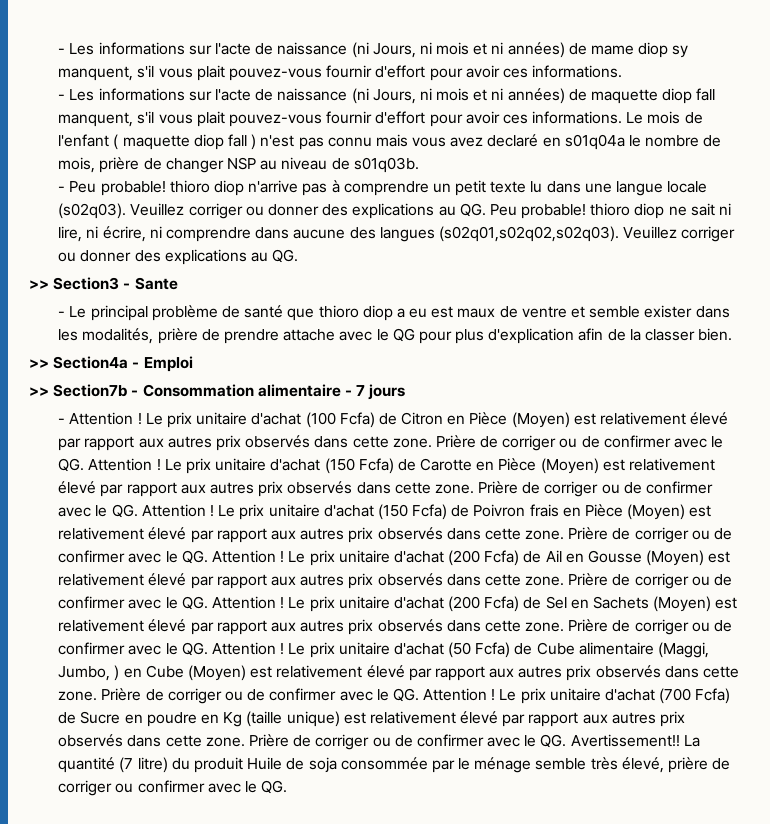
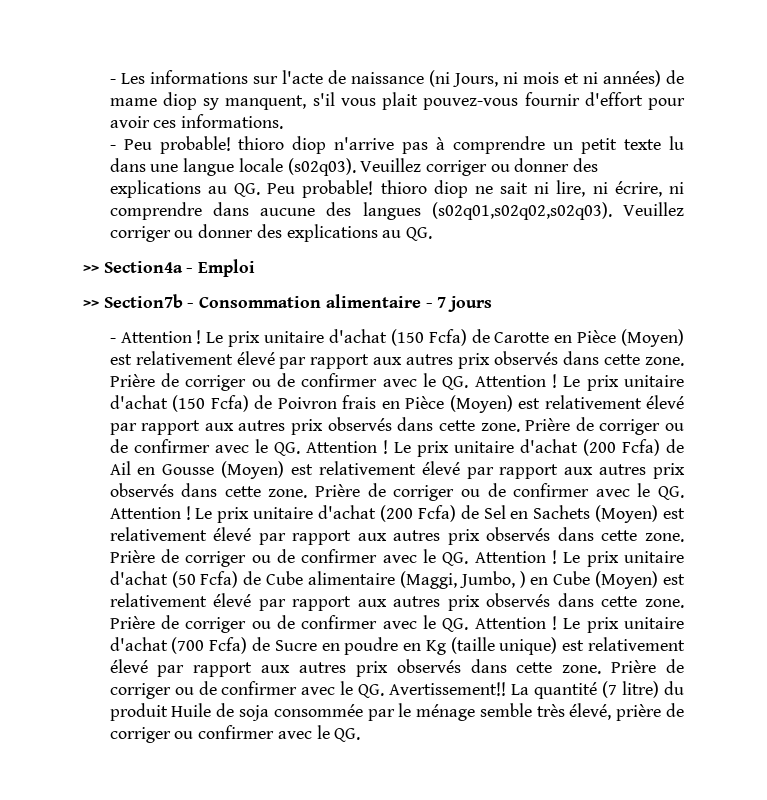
- - Les informations sur l'acte de naissance (ni Jours, ni mois et ni années) de maquette diop fall manquent, s'il vous plait pouvez-vous fournir d'effort pour avoir ces informations. Le mois de l'enfant ( maquette diop fall ) n'est pas connu mais vous avez declaré en s01q04a le nombre de mois, prière de changer NSP au niveau de s01q03b.
- >> Section3 - Sante
- - Le principal problème de santé que thioro diop a eu est maux de ventre et semble exister dans les modalités, prière de prendre attache avec le QG pour plus d'explication afin de la classer bien.
- Le prix unitaire d'achat (100 Fcfa) de Citron en Pièce (Moyen) est relativement élevé par rapport aux autres prix observés dans cette zone. Prière de corriger ou de confirmer avec le QG. Attention ! Le prix unitaire d'achat (150 Fcfa) de Carotte en Pièce (Moyen) est relativement élevé par rapport aux autres prix observés dans cette zone.
+ Le prix unitaire d'achat (150 Fcfa) de Carotte en Pièce (Moyen) est relativement élevé par rapport aux autres prix observés dans cette zone.

